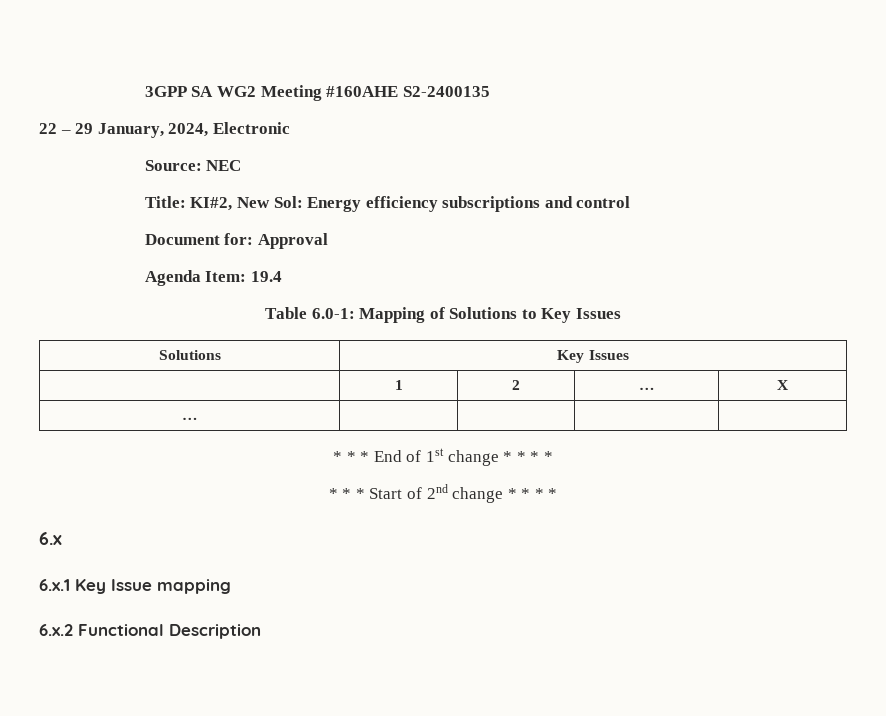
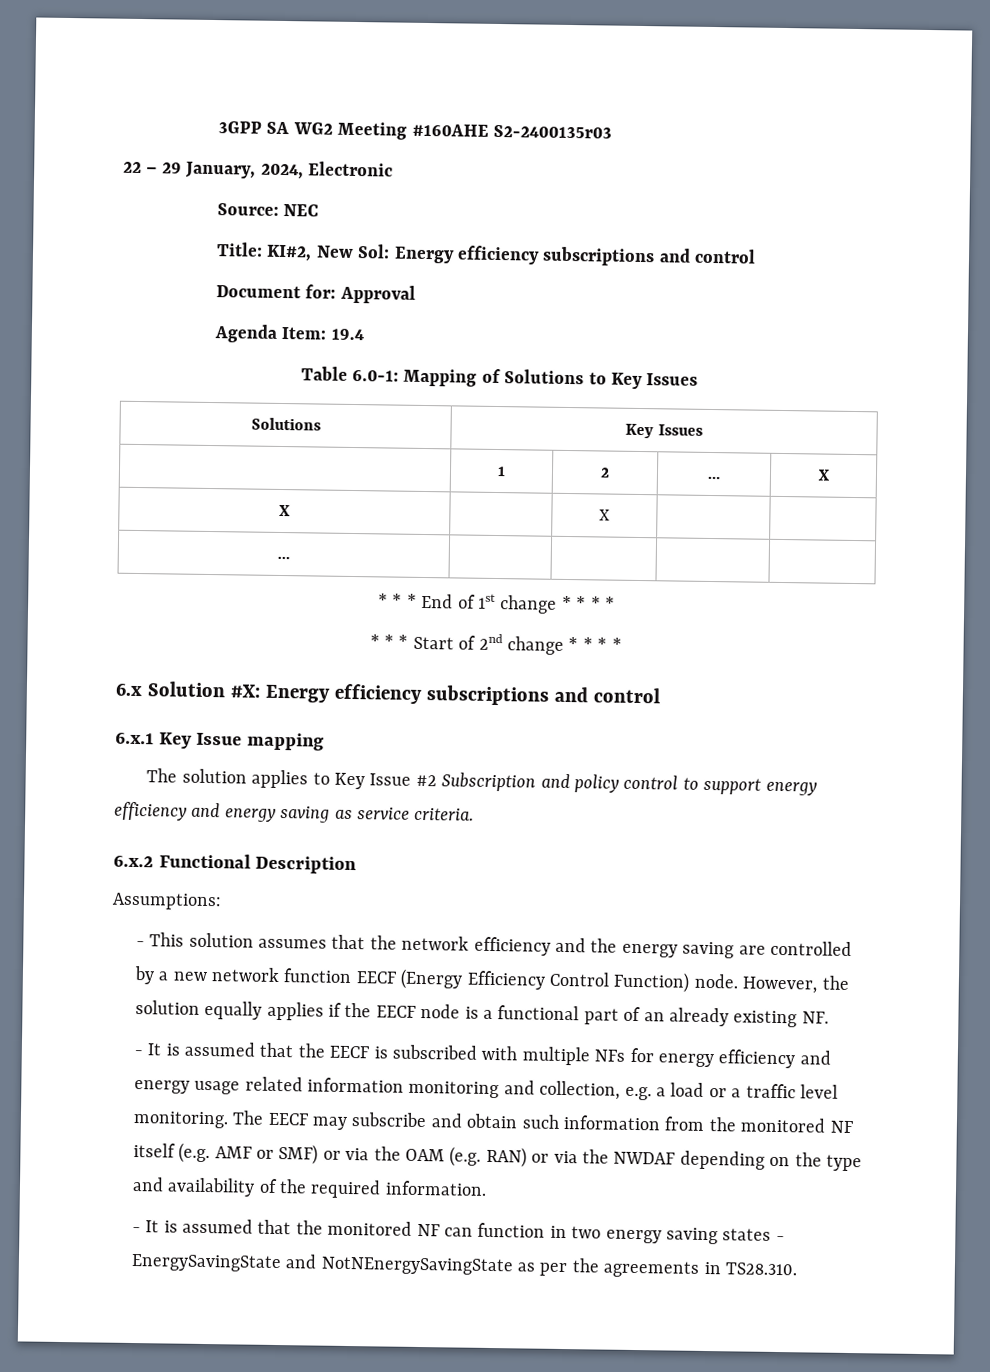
- 3GPP SA WG2 Meeting #160AHE S2-2400135
+ 3GPP SA WG2 Meeting #160AHE S2-2400135r03
+ X | | X | |
- 6.x
+ 6.x Solution #X: Energy efficiency subscriptions and control
  6.x.1 Key Issue mapping
+ The solution applies to Key Issue #2 Subscription and policy control to support energy efficiency and energy saving as service criteria.
  6.x.2 Functional Description
+ Assumptions:
+ - This solution assumes that the network efficiency and the energy saving are controlled by a new network function EECF (Energy Efficiency Control Function) node. However, the solution equally applies if the EECF node is a functional part of an already existing NF.
+ - It is assumed that the EECF is subscribed with multiple NFs for energy efficiency and energy usage related information monitoring and collection, e.g. a load or a traffic level monitoring. The EECF may subscribe and obtain such information from the monitored NF itself (e.g. AMF or SMF) or via the OAM (e.g. RAN) or via the NWDAF depending on the type and availability of the required information.
+ - It is assumed that the monitored NF can function in two energy saving states - EnergySavingState and NotNEnergySavingState as per the agreements in TS28.310.

